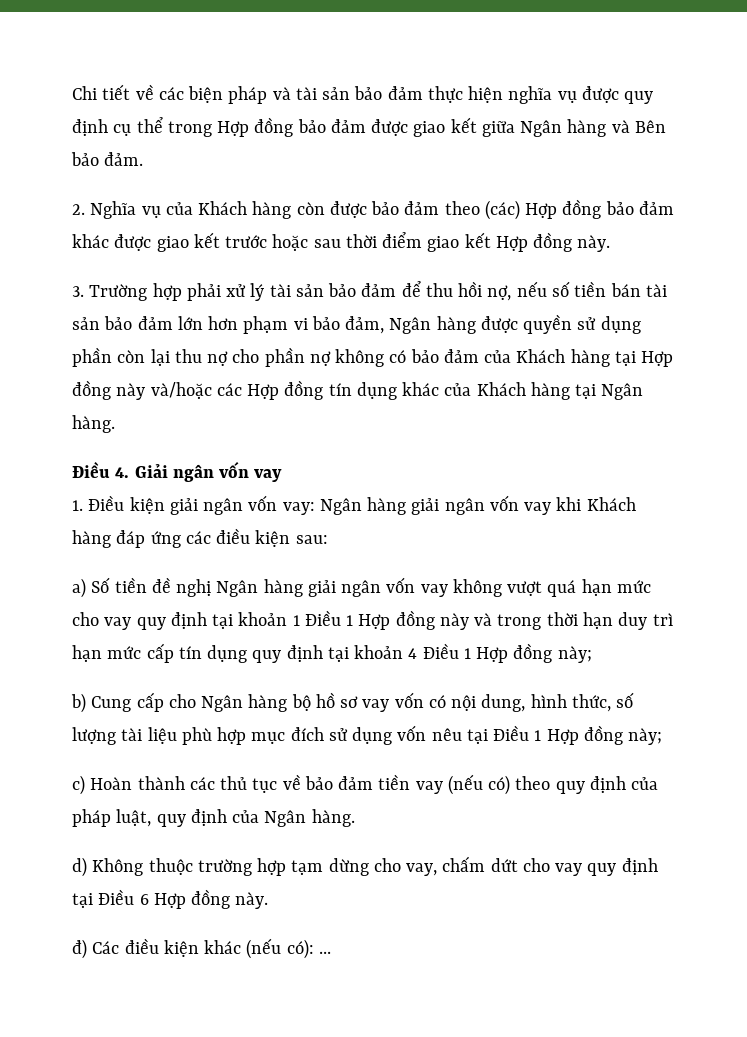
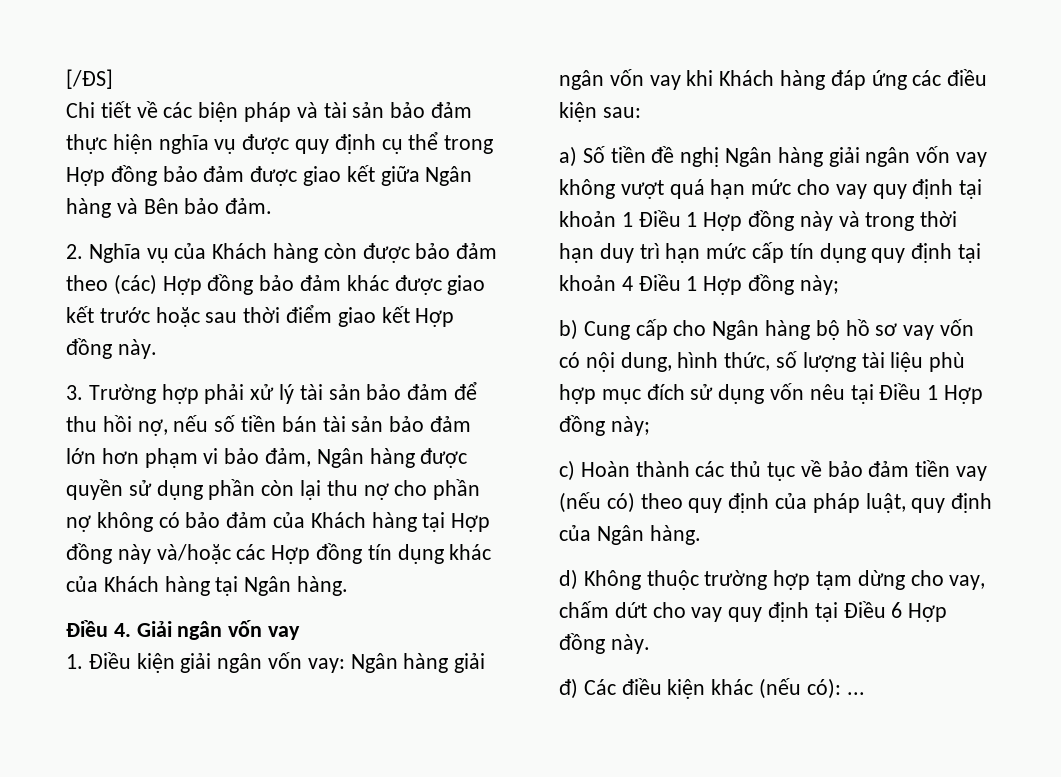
+ [/ĐS]

